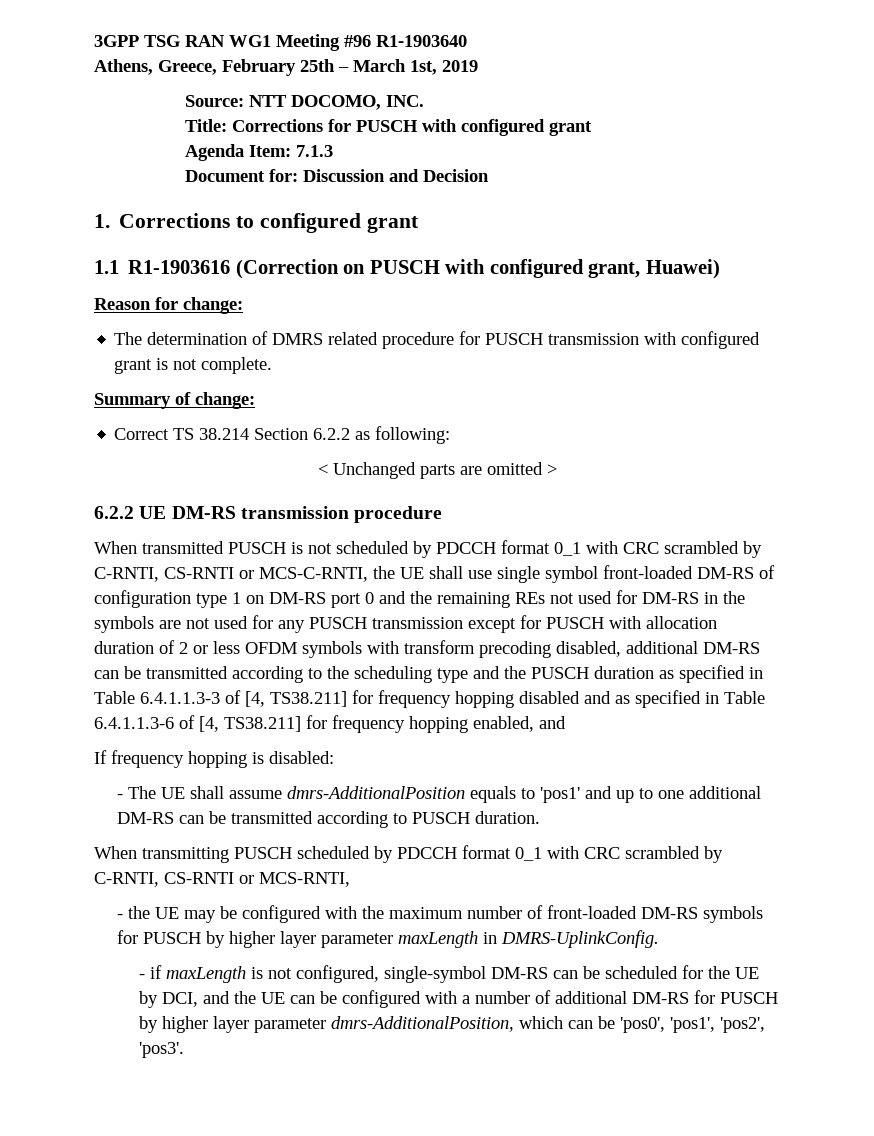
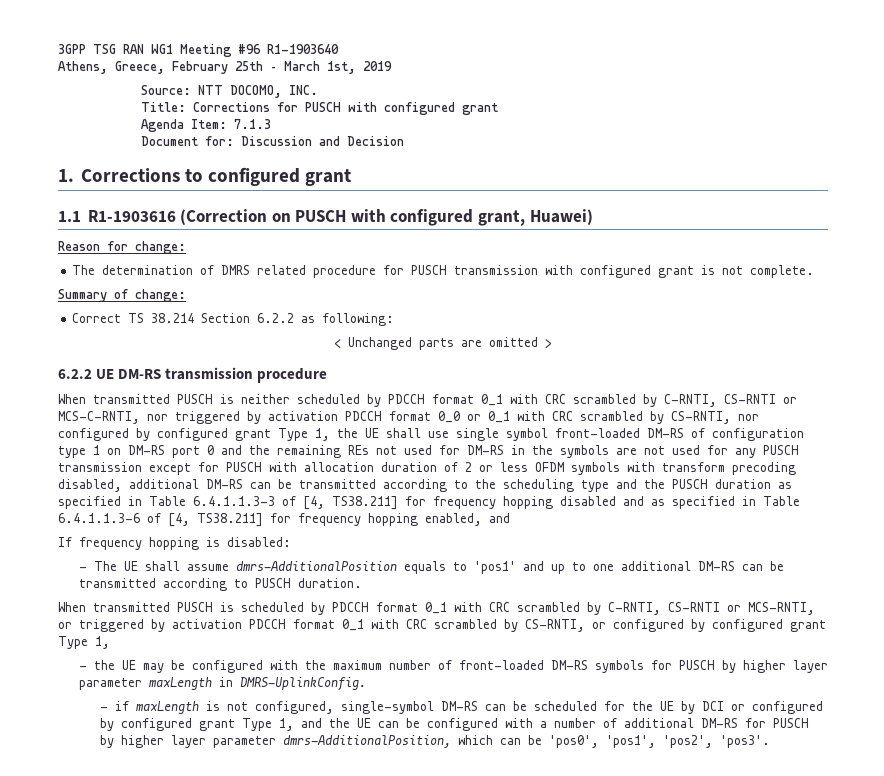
- When transmitted PUSCH is not scheduled by PDCCH format 0_1 with CRC scrambled by C-RNTI, CS-RNTI or MCS-C-RNTI, the UE shall use single symbol front-loaded DM-RS of configuration type 1 on DM-RS port 0 and the remaining REs not used for DM-RS in the symbols are not used for any PUSCH transmission except for PUSCH with allocation duration of 2 or less OFDM symbols with transform precoding disabled, additional DM-RS can be transmitted according to the scheduling type and the PUSCH duration as specified in Table 6.4.1.1.3-3 of [4, TS38.211] for frequency hopping disabled and as specified in Table 6.4.1.1.3-6 of [4, TS38.211] for frequency hopping enabled, and
+ When transmitted PUSCH is neither scheduled by PDCCH format 0_1 with CRC scrambled by C-RNTI, CS-RNTI or MCS-C-RNTI, nor triggered by activation PDCCH format 0_0 or 0_1 with CRC scrambled by CS-RNTI, nor configured by configured grant Type 1, the UE shall use single symbol front-loaded DM-RS of configuration type 1 on DM-RS port 0 and the remaining REs not used for DM-RS in the symbols are not used for any PUSCH transmission except for PUSCH with allocation duration of 2 or less OFDM symbols with transform precoding disabled, additional DM-RS can be transmitted according to the scheduling type and the PUSCH duration as specified in Table 6.4.1.1.3-3 of [4, TS38.211] for frequency hopping disabled and as specified in Table 6.4.1.1.3-6 of [4, TS38.211] for frequency hopping enabled, and
- When transmitting PUSCH scheduled by PDCCH format 0_1 with CRC scrambled by C-RNTI, CS-RNTI or MCS-RNTI,
+ When transmitted PUSCH is scheduled by PDCCH format 0_1 with CRC scrambled by C-RNTI, CS-RNTI or MCS-RNTI, or triggered by activation PDCCH format 0_1 with CRC scrambled by CS-RNTI, or configured by configured grant Type 1,
- - if maxLength is not configured, single-symbol DM-RS can be scheduled for the UE by DCI, and the UE can be configured with a number of additional DM-RS for PUSCH by higher layer parameter dmrs-AdditionalPosition, which can be 'pos0', 'pos1', 'pos2', 'pos3'.
+ - if maxLength is not configured, single-symbol DM-RS can be scheduled for the UE by DCI or configured by configured grant Type 1, and the UE can be configured with a number of additional DM-RS for PUSCH by higher layer parameter dmrs-AdditionalPosition, which can be 'pos0', 'pos1', 'pos2', 'pos3'.

